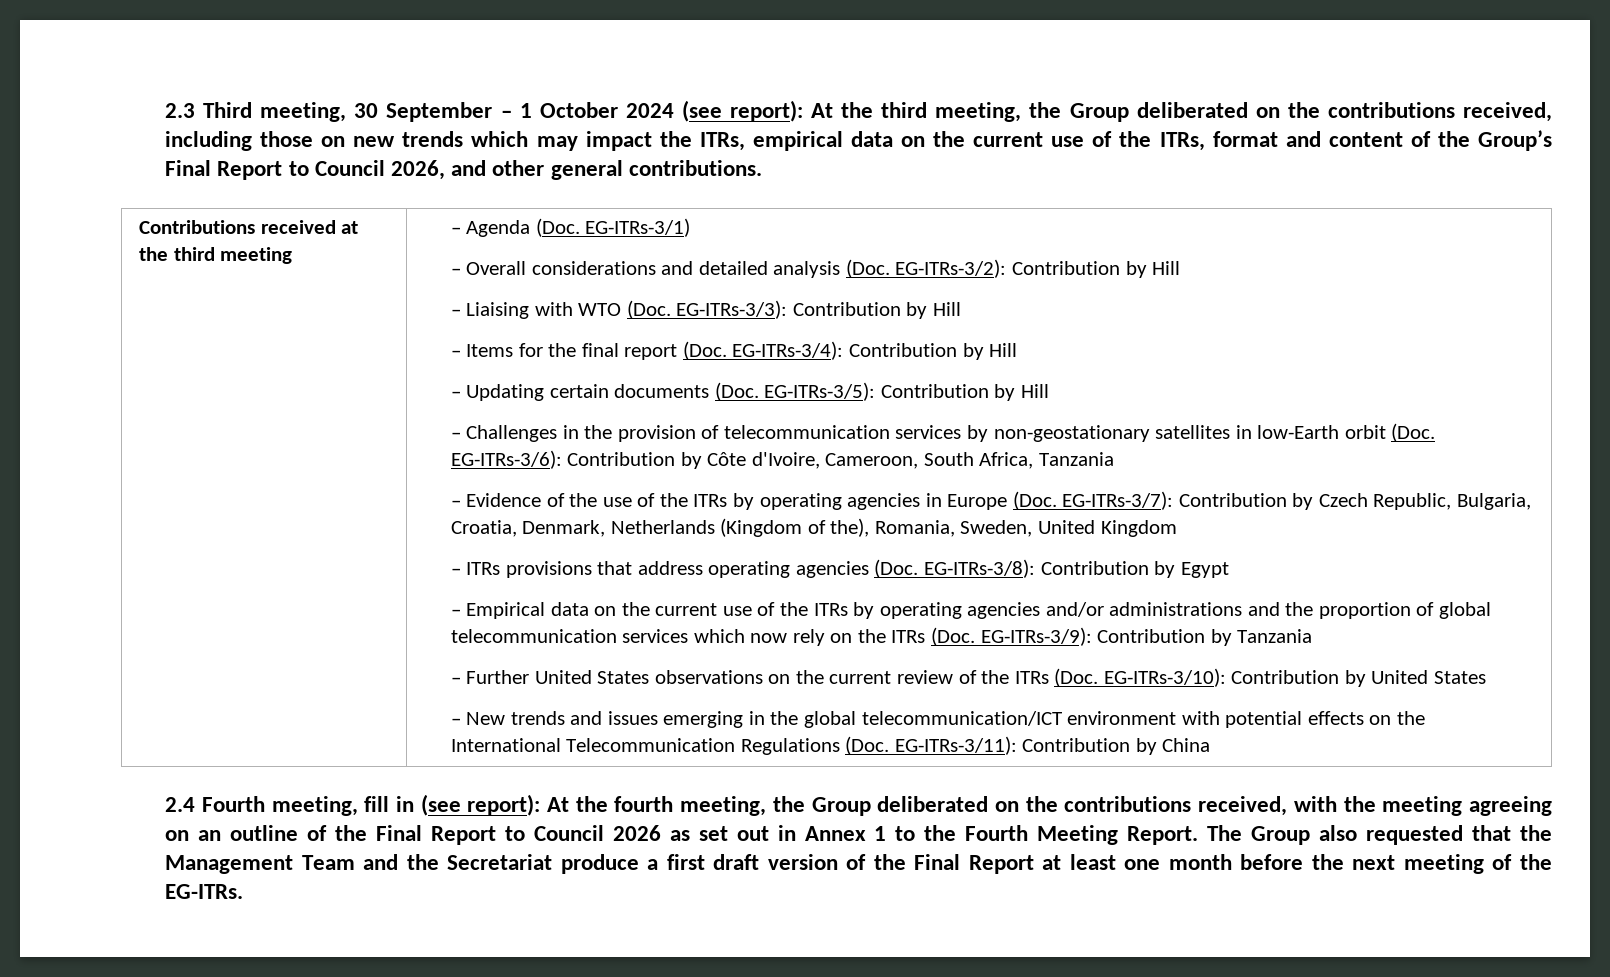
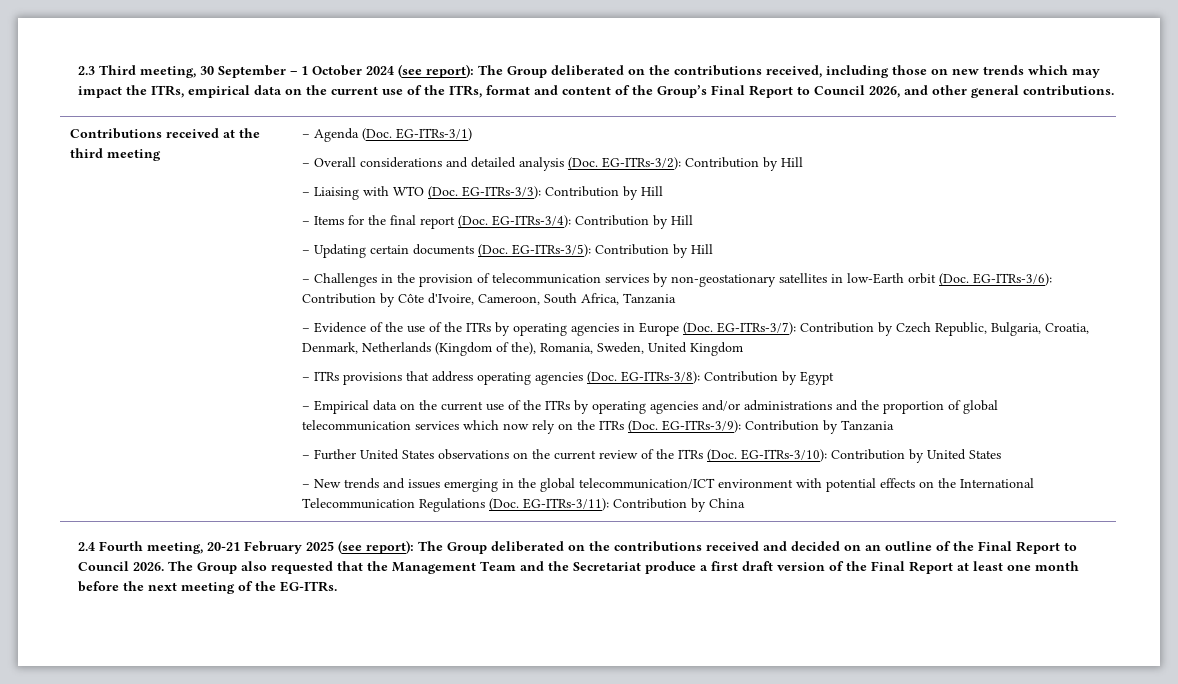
- 2.3 Third meeting, 30 September – 1 October 2024 (see report): At the third meeting, the Group deliberated on the contributions received, including those on new trends which may impact the ITRs, empirical data on the current use of the ITRs, format and content of the Group’s Final Report to Council 2026, and other general contributions.
+ 2.3 Third meeting, 30 September – 1 October 2024 (see report): The Group deliberated on the contributions received, including those on new trends which may impact the ITRs, empirical data on the current use of the ITRs, format and content of the Group’s Final Report to Council 2026, and other general contributions.
- 2.4 Fourth meeting, fill in (see report): At the fourth meeting, the Group deliberated on the contributions received, with the meeting agreeing on an outline of the Final Report to Council 2026 as set out in Annex 1 to the Fourth Meeting Report.
+ 2.4 Fourth meeting, 20-21 February 2025 (see report): The Group deliberated on the contributions received and decided on an outline of the Final Report to Council 2026.

